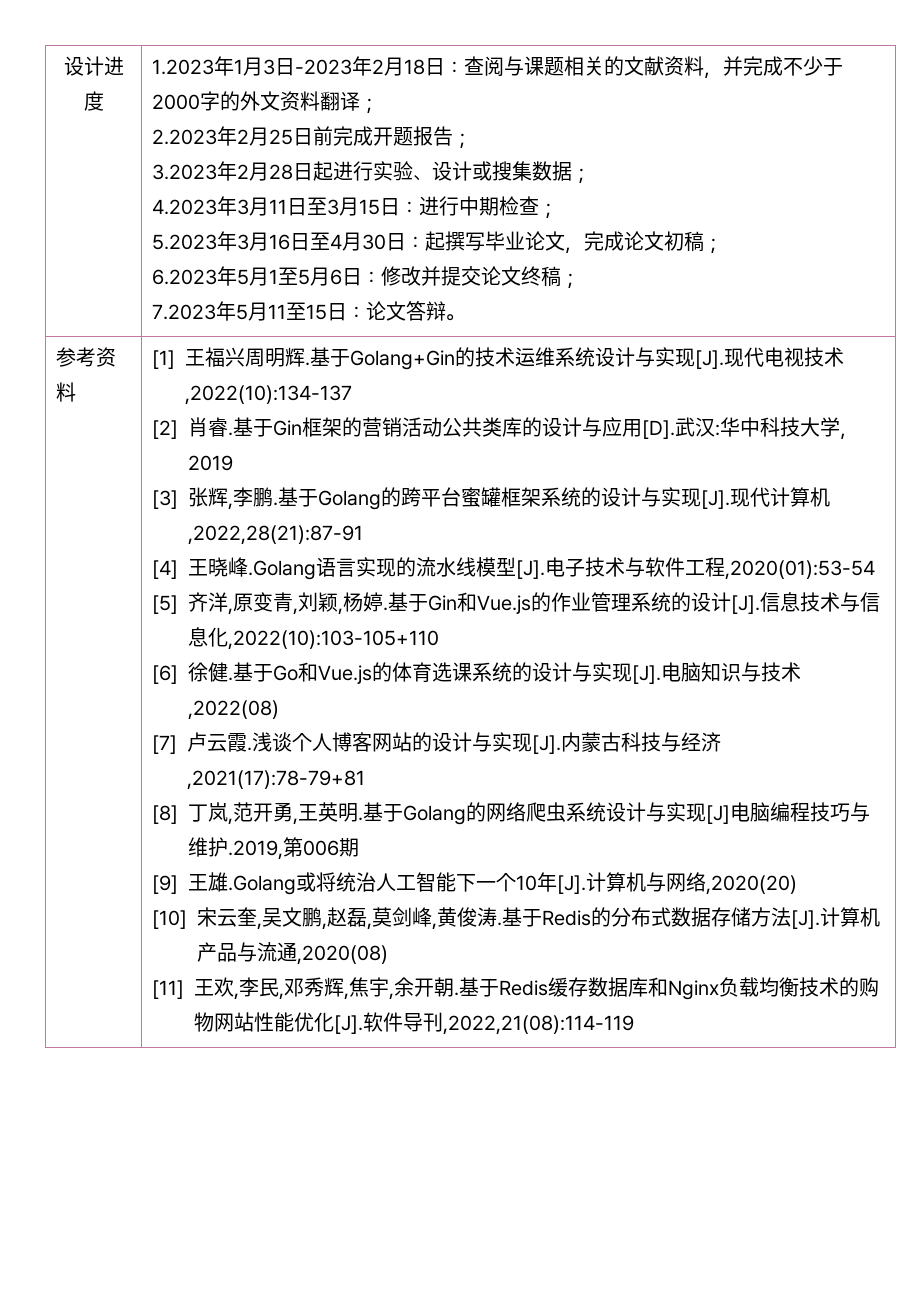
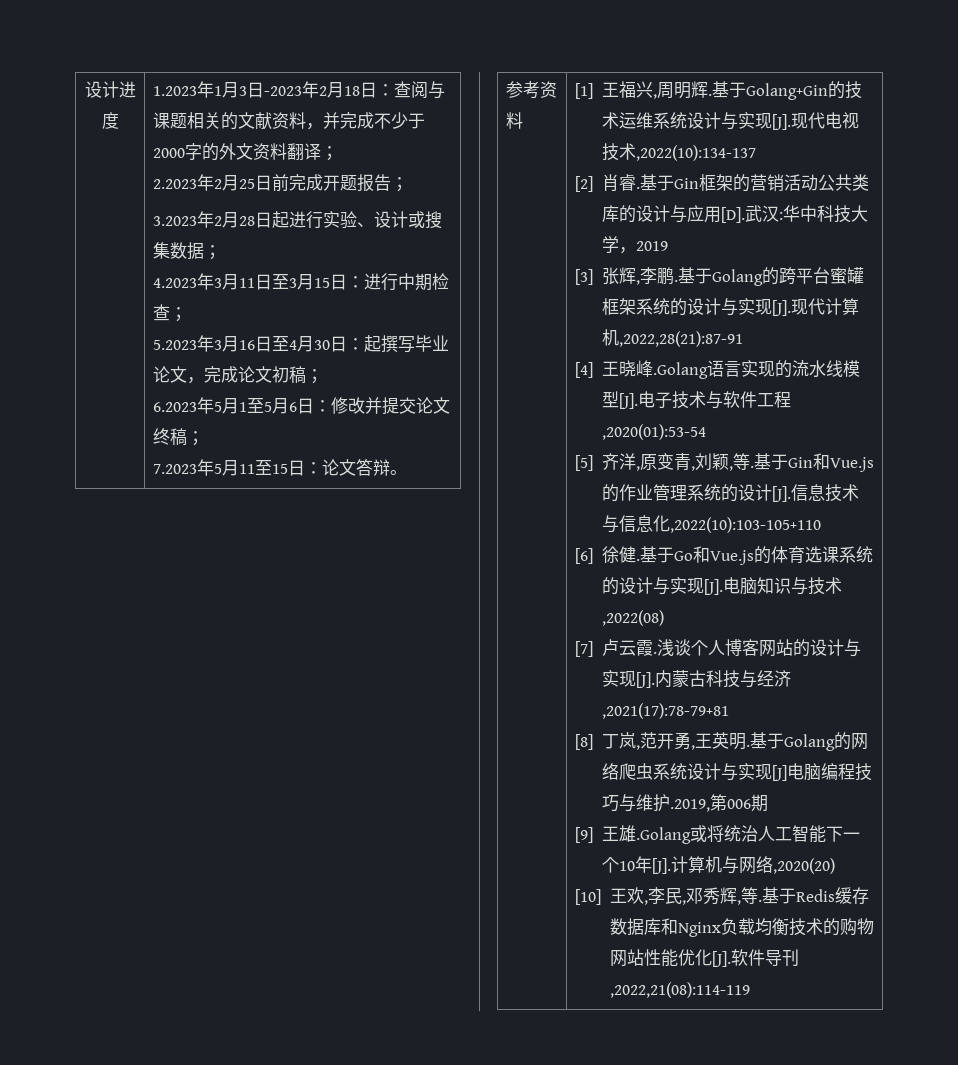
- [1]王福兴周明辉.
+ [1]王福兴,周明辉.
- [5]齐洋,原变青,刘颖,杨婷.
+ [5]齐洋,原变青,刘颖,等.
- [10]宋云奎,吴文鹏,赵磊,莫剑峰,黄俊涛.基于Redis的分布式数据存储方法[J].计算机产品与流通,2020(08)
- [11]王欢,李民,邓秀辉,焦宇,余开朝.
+ [10]王欢,李民,邓秀辉,等.

